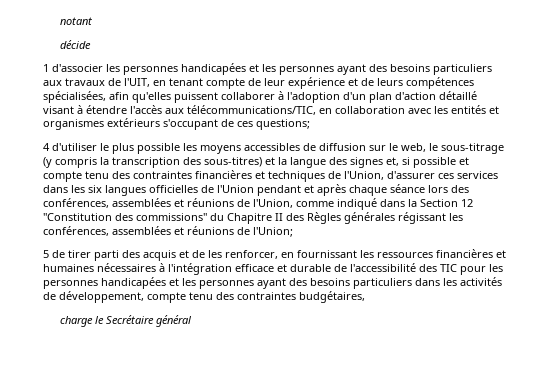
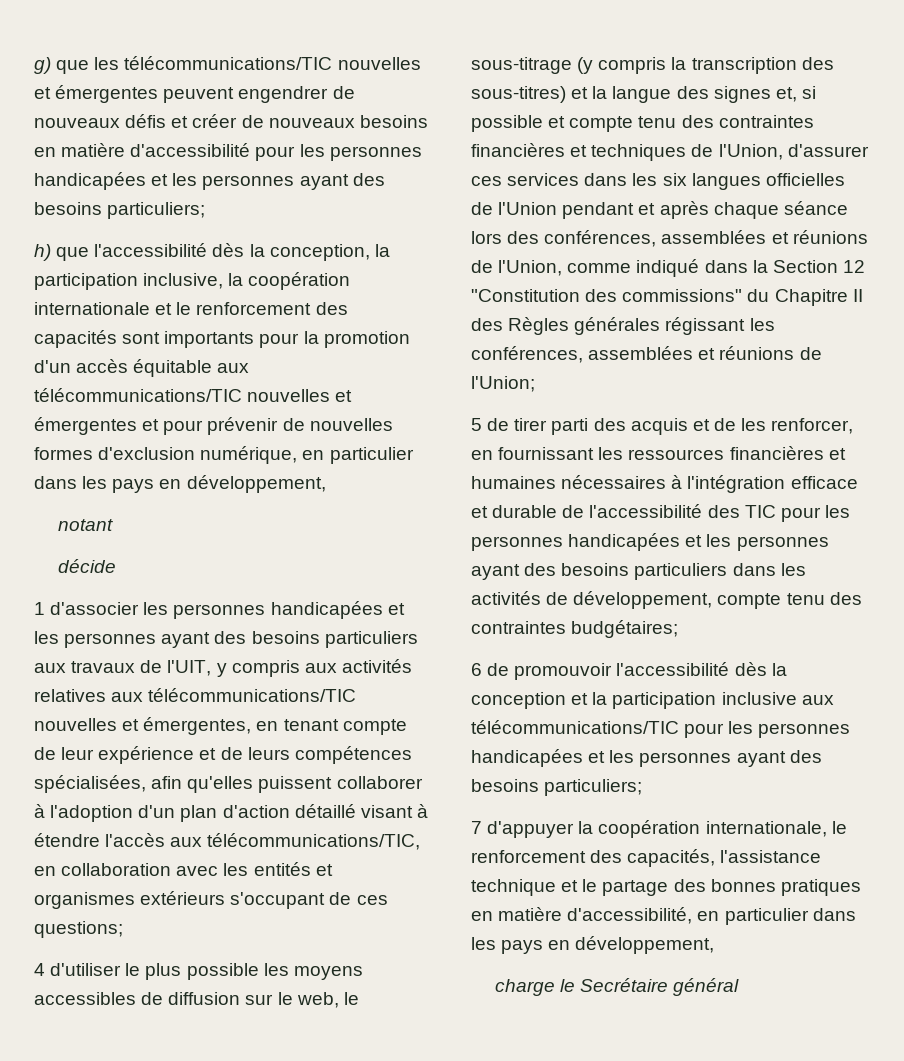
+ g) que les télécommunications/TIC nouvelles et émergentes peuvent engendrer de nouveaux défis et créer de nouveaux besoins en matière d'accessibilité pour les personnes handicapées et les personnes ayant des besoins particuliers;
+ h) que l'accessibilité dès la conception, la participation inclusive, la coopération internationale et le renforcement des capacités sont importants pour la promotion d'un accès équitable aux télécommunications/TIC nouvelles et émergentes et pour prévenir de nouvelles formes d'exclusion numérique, en particulier dans les pays en développement,
- 1 d'associer les personnes handicapées et les personnes ayant des besoins particuliers aux travaux de l'UIT, en tenant compte de leur expérience et de leurs compétences spécialisées, afin qu'elles puissent collaborer à l'adoption d'un plan d'action détaillé visant à étendre l'accès aux télécommunications/TIC, en collaboration avec les entités et organismes extérieurs s'occupant de ces questions;
+ 1 d'associer les personnes handicapées et les personnes ayant des besoins particuliers aux travaux de l'UIT, y compris aux activités relatives aux télécommunications/TIC nouvelles et émergentes, en tenant compte de leur expérience et de leurs compétences spécialisées, afin qu'elles puissent collaborer à l'adoption d'un plan d'action détaillé visant à étendre l'accès aux télécommunications/TIC, en collaboration avec les entités et organismes extérieurs s'occupant de ces questions;
- 5 de tirer parti des acquis et de les renforcer, en fournissant les ressources financières et humaines nécessaires à l'intégration efficace et durable de l'accessibilité des TIC pour les personnes handicapées et les personnes ayant des besoins particuliers dans les activités de développement, compte tenu des contraintes budgétaires,
+ 5 de tirer parti des acquis et de les renforcer, en fournissant les ressources financières et humaines nécessaires à l'intégration efficace et durable de l'accessibilité des TIC pour les personnes handicapées et les personnes ayant des besoins particuliers dans les activités de développement, compte tenu des contraintes budgétaires;
+ 6 de promouvoir l'accessibilité dès la conception et la participation inclusive aux télécommunications/TIC pour les personnes handicapées et les personnes ayant des besoins particuliers;
+ 7 d'appuyer la coopération internationale, le renforcement des capacités, l'assistance technique et le partage des bonnes pratiques en matière d'accessibilité, en particulier dans les pays en développement,

